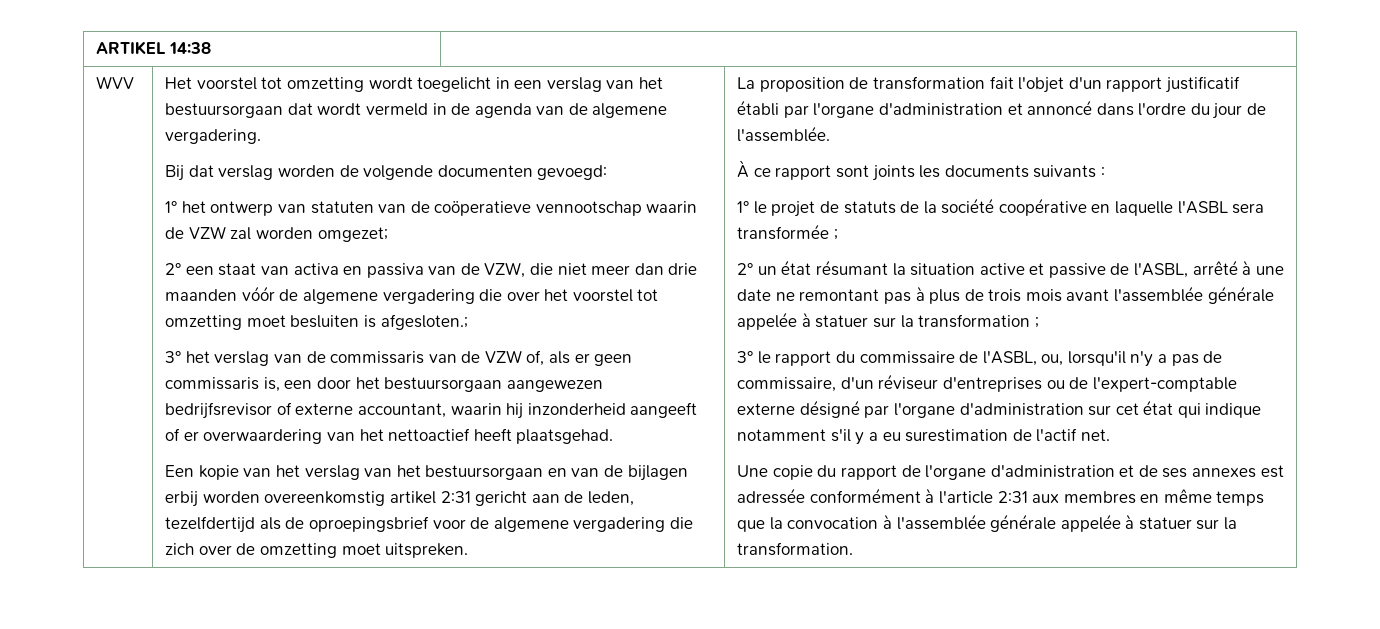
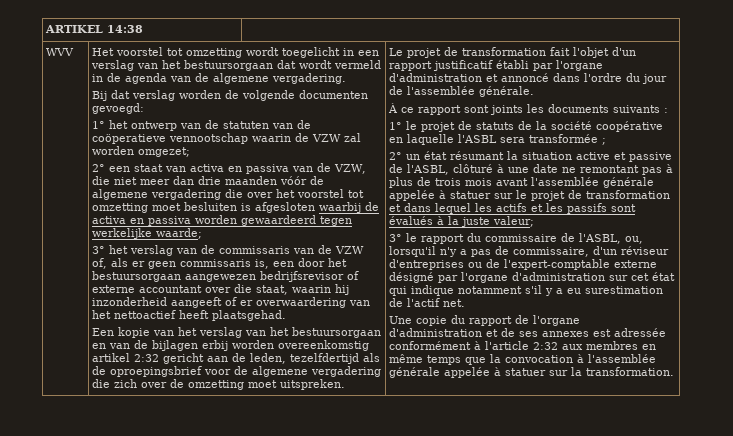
- 1° het ontwerp van statuten van de coöperatieve vennootschap waarin de VZW zal worden omgezet;
+ 1° het ontwerp van de statuten van de coöperatieve vennootschap waarin de VZW zal worden omgezet;
- 2° een staat van activa en passiva van de VZW, die niet meer dan drie maanden vóór de algemene vergadering die over het voorstel tot omzetting moet besluiten is afgesloten.;
+ 2° een staat van activa en passiva van de VZW, die niet meer dan drie maanden vóór de algemene vergadering die over het voorstel tot omzetting moet besluiten is afgesloten waarbij de activa en passiva worden gewaardeerd tegen werkelijke waarde;
- 3° het verslag van de commissaris van de VZW of, als er geen commissaris is, een door het bestuursorgaan aangewezen bedrijfsrevisor of externe accountant, waarin hij inzonderheid aangeeft of er overwaardering van het nettoactief heeft plaatsgehad.
+ 3° het verslag van de commissaris van de VZW of, als er geen commissaris is, een door het bestuursorgaan aangewezen bedrijfsrevisor of externe accountant over die staat, waarin hij inzonderheid aangeeft of er overwaardering van het nettoactief heeft plaatsgehad.
- Een kopie van het verslag van het bestuursorgaan en van de bijlagen erbij worden overeenkomstig artikel 2:31 gericht aan de leden, tezelfdertijd als de oproepingsbrief voor de algemene vergadering die zich over de omzetting moet uitspreken.
+ Een kopie van het verslag van het bestuursorgaan en van de bijlagen erbij worden overeenkomstig artikel 2:32 gericht aan de leden, tezelfdertijd als de oproepingsbrief voor de algemene vergadering die zich over de omzetting moet uitspreken.
- La proposition de transformation fait l'objet d'un rapport justificatif établi par l'organe d'administration et annoncé dans l'ordre du jour de l'assemblée.
+ Le projet de transformation fait l'objet d'un rapport justificatif établi par l'organe d'administration et annoncé dans l'ordre du jour de l'assemblée générale.
- 2° un état résumant la situation active et passive de l'ASBL, arrêté à une date ne remontant pas à plus de trois mois avant l'assemblée générale appelée à statuer sur la transformation ;
+ 2° un état résumant la situation active et passive de l'ASBL, clôturé à une date ne remontant pas à plus de trois mois avant l'assemblée générale appelée à statuer sur le projet de transformation et dans lequel les actifs et les passifs sont évalués à la juste valeur;
- Une copie du rapport de l'organe d'administration et de ses annexes est adressée conformément à l'article 2:31 aux membres en même temps que la convocation à l'assemblée générale appelée à statuer sur la transformation.
+ Une copie du rapport de l'organe d'administration et de ses annexes est adressée conformément à l'article 2:32 aux membres en même temps que la convocation à l'assemblée générale appelée à statuer sur la transformation.

